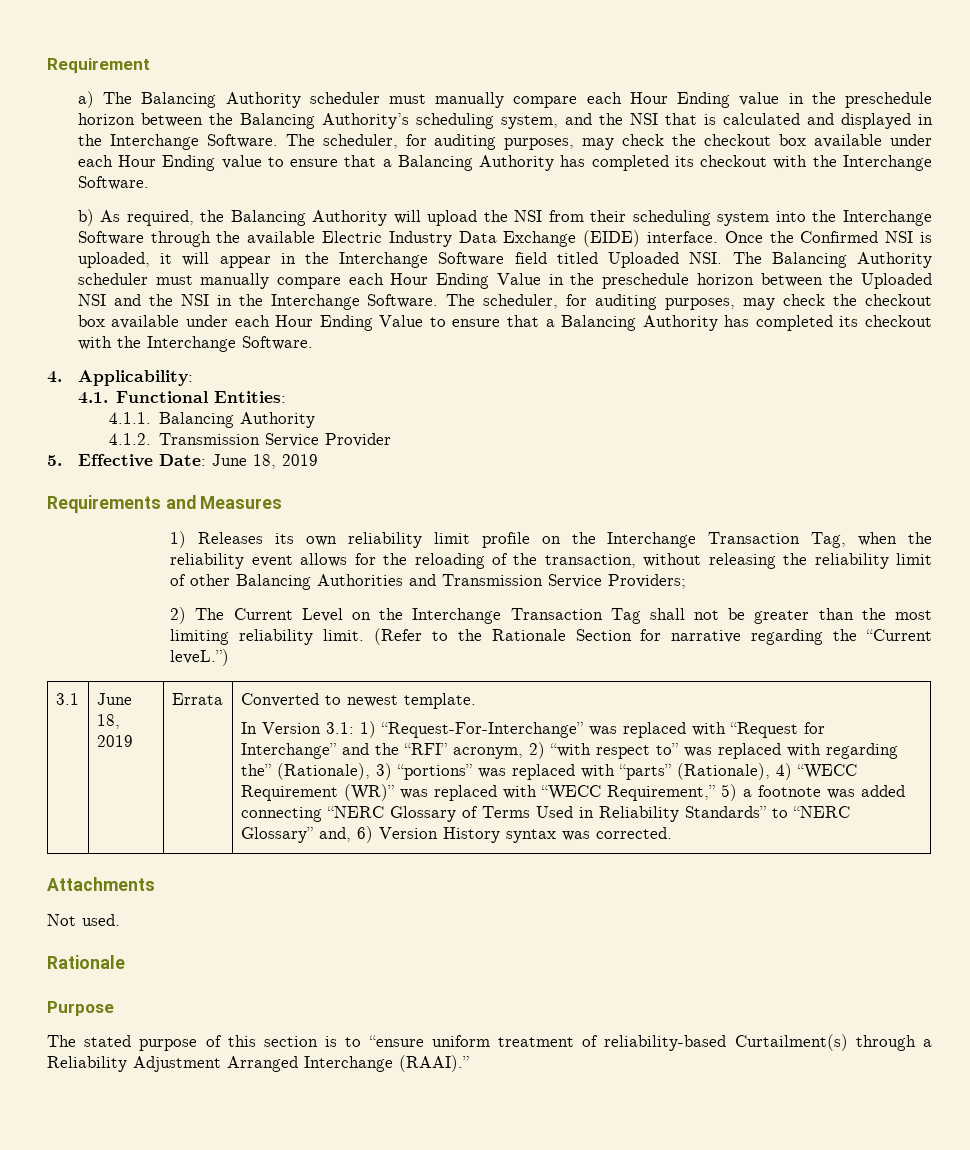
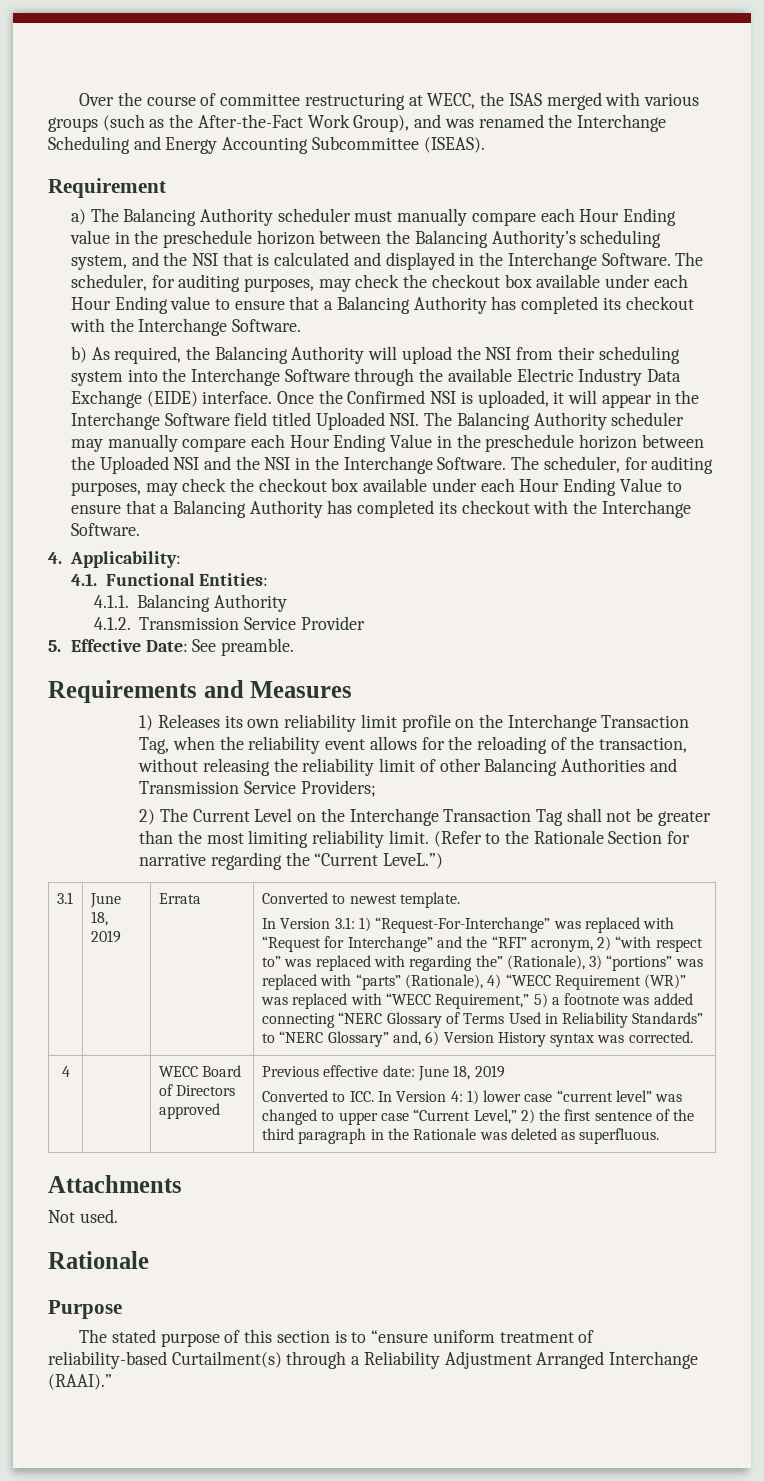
+ Over the course of committee restructuring at WECC, the ISAS merged with various groups (such as the After-the-Fact Work Group), and was renamed the Interchange Scheduling and Energy Accounting Subcommittee (ISEAS).
- Once the Confirmed NSI is uploaded, it will appear in the Interchange Software field titled Uploaded NSI. The Balancing Authority scheduler must manually compare each Hour Ending Value in the preschedule horizon between the Uploaded NSI and the NSI in the Interchange Software.
+ Once the Confirmed NSI is uploaded, it will appear in the Interchange Software field titled Uploaded NSI. The Balancing Authority scheduler may manually compare each Hour Ending Value in the preschedule horizon between the Uploaded NSI and the NSI in the Interchange Software.
- 5. Effective Date: June 18, 2019
+ 5. Effective Date: See preamble.
- (Refer to the Rationale Section for narrative regarding the “Current leveL.”)
+ (Refer to the Rationale Section for narrative regarding the “Current LeveL.”)
+ 4 | | WECC Board of Directors approved | Previous effective date: June 18, 2019
+ Converted to ICC. In Version 4: 1) lower case “current level” was changed to upper case “Current Level,” 2) the first sentence of the third paragraph in the Rationale was deleted as superfluous.

